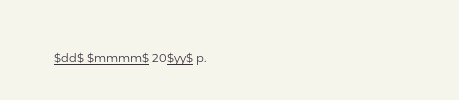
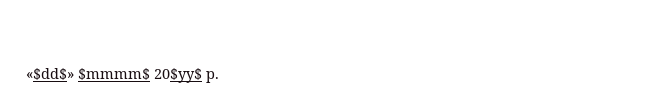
- $dd$ $mmmm$ 20$yy$ р.
+ «$dd$» $mmmm$ 20$yy$ р.

